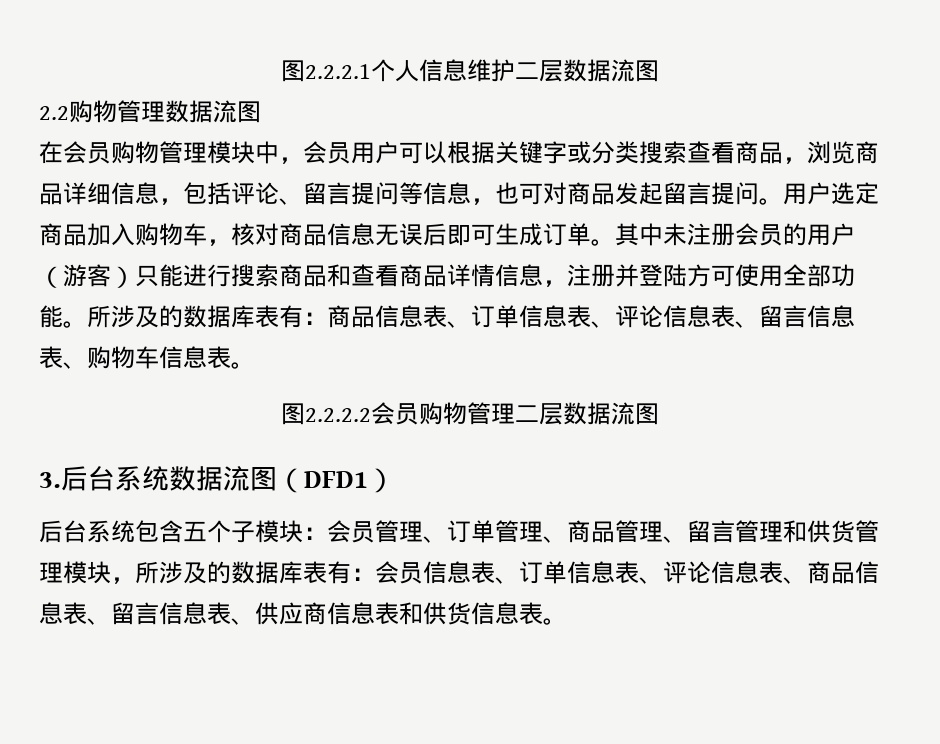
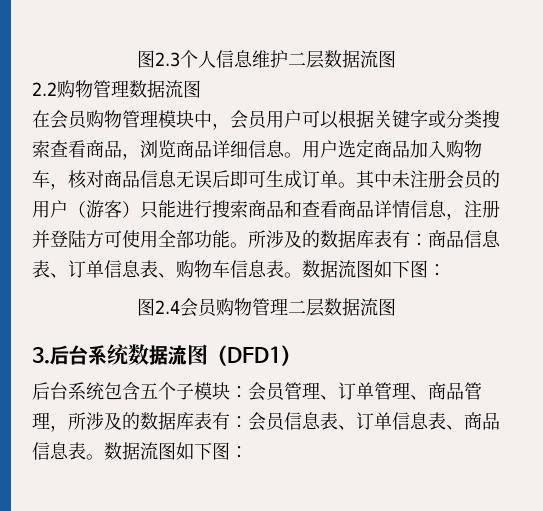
- 图2.2.2.1个人信息维护二层数据流图
+ 图2.3个人信息维护二层数据流图
- 在会员购物管理模块中，会员用户可以根据关键字或分类搜索查看商品，浏览商品详细信息，包括评论、留言提问等信息，也可对商品发起留言提问。
+ 在会员购物管理模块中，会员用户可以根据关键字或分类搜索查看商品，浏览商品详细信息。
- 所涉及的数据库表有：商品信息表、订单信息表、评论信息表、留言信息表、购物车信息表。
- 图2.2.2.2会员购物管理二层数据流图
+ 所涉及的数据库表有：商品信息表、订单信息表、购物车信息表。数据流图如下图：
+ 图2.4会员购物管理二层数据流图
- 后台系统包含五个子模块：会员管理、订单管理、商品管理、留言管理和供货管理模块，所涉及的数据库表有：会员信息表、订单信息表、评论信息表、商品信息表、留言信息表、供应商信息表和供货信息表。
+ 后台系统包含五个子模块：会员管理、订单管理、商品管理，所涉及的数据库表有：会员信息表、订单信息表、商品信息表。数据流图如下图：

